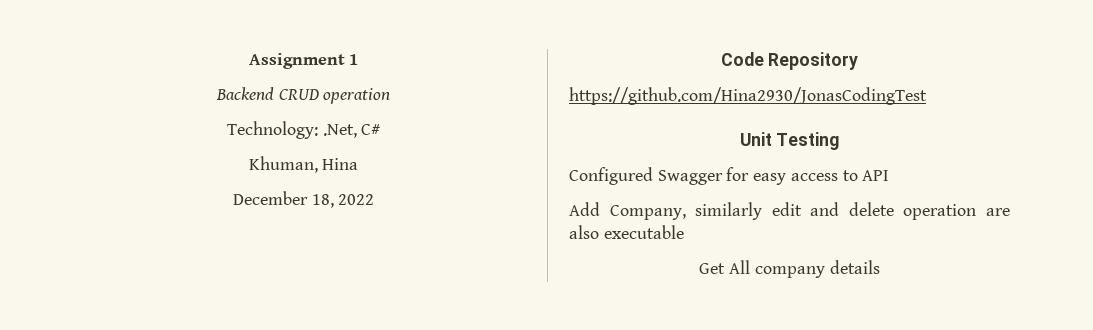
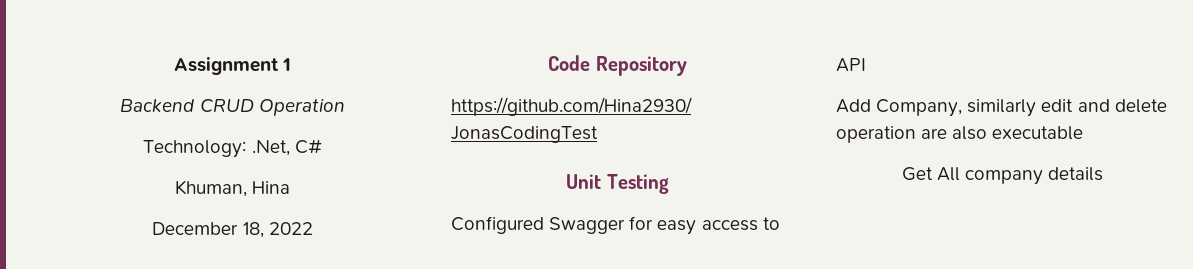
- Backend CRUD operation
+ Backend CRUD Operation

